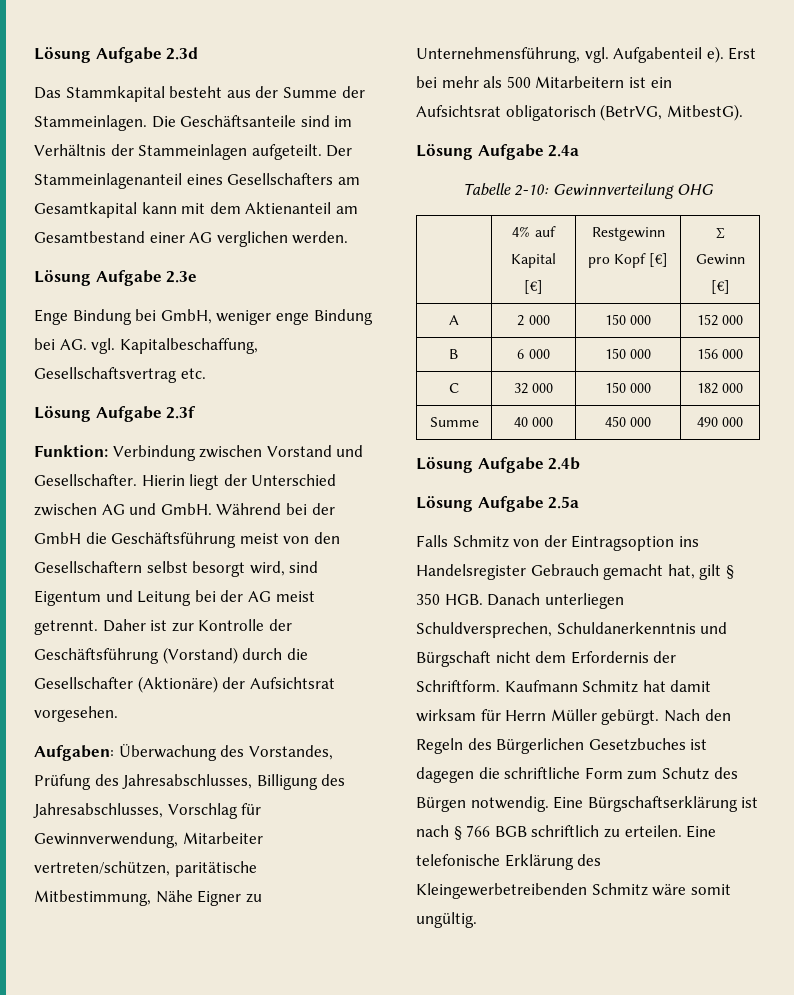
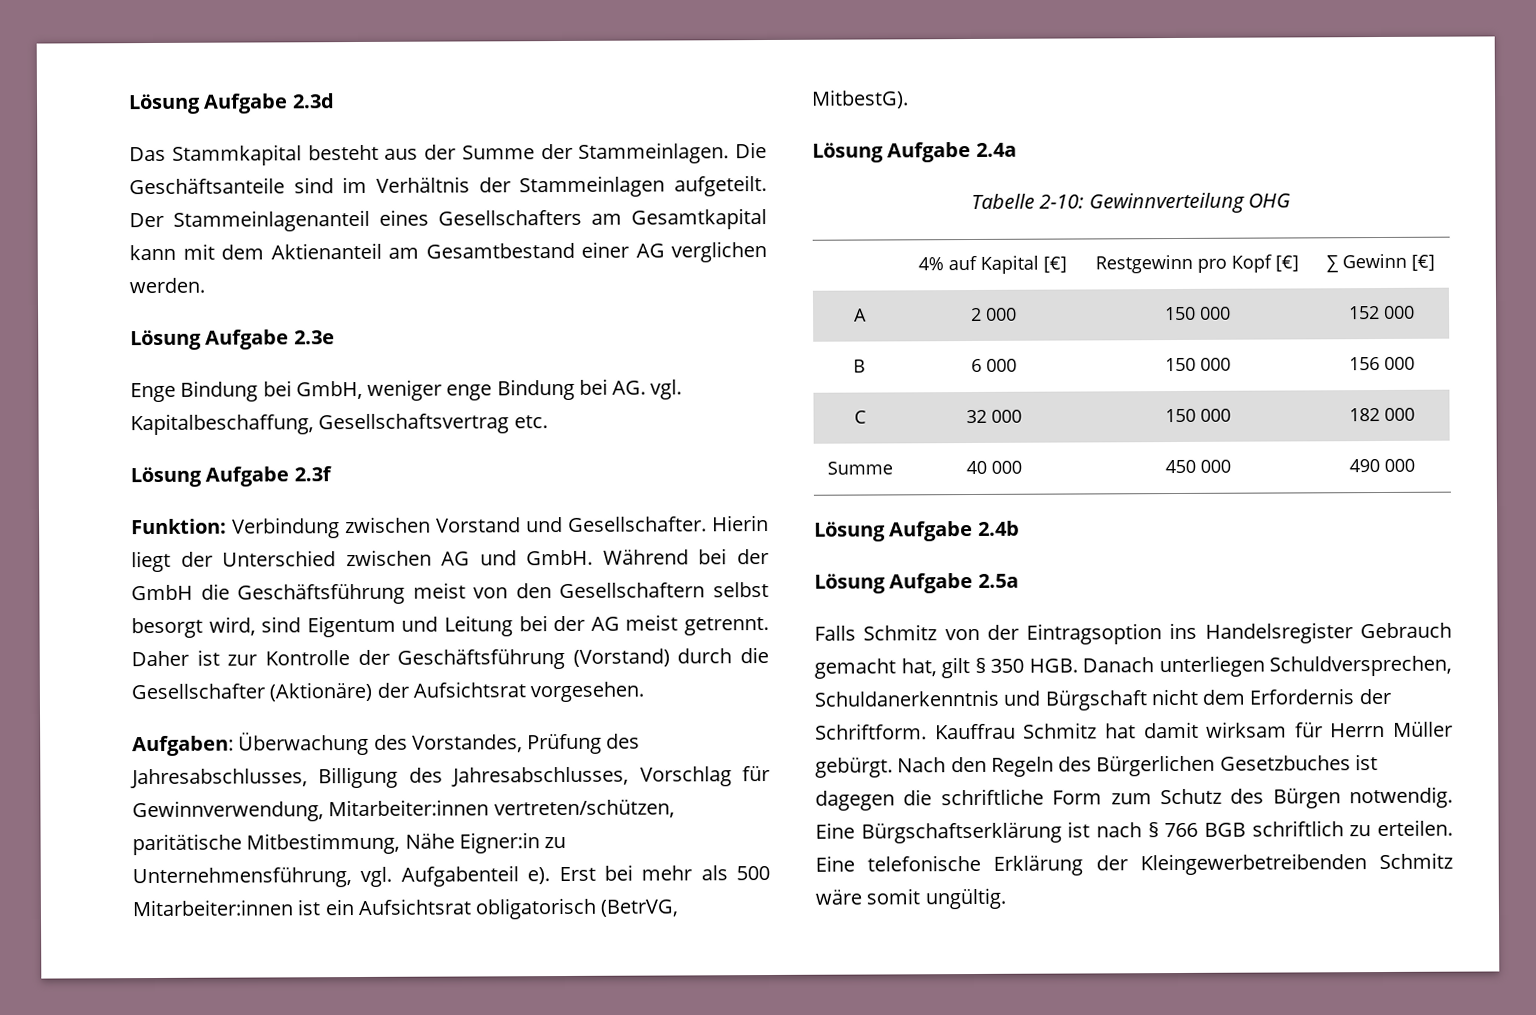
- Aufgaben: Überwachung des Vorstandes, Prüfung des Jahresabschlusses, Billigung des Jahresabschlusses, Vorschlag für Gewinnverwendung, Mitarbeiter vertreten/schützen, paritätische Mitbestimmung, Nähe Eigner zu Unternehmensführung, vgl. Aufgabenteil e).
+ Aufgaben: Überwachung des Vorstandes, Prüfung des Jahresabschlusses, Billigung des Jahresabschlusses, Vorschlag für Gewinnverwendung, Mitarbeiter:innen vertreten/schützen, paritätische Mitbestimmung, Nähe Eigner:in zu Unternehmensführung, vgl. Aufgabenteil e).
- Erst bei mehr als 500 Mitarbeitern ist ein Aufsichtsrat obligatorisch (BetrVG, MitbestG).
+ Erst bei mehr als 500 Mitarbeiter:innen ist ein Aufsichtsrat obligatorisch (BetrVG, MitbestG).
- Kaufmann Schmitz hat damit wirksam für Herrn Müller gebürgt.
+ Kauffrau Schmitz hat damit wirksam für Herrn Müller gebürgt.
- Eine telefonische Erklärung des Kleingewerbetreibenden Schmitz wäre somit ungültig.
+ Eine telefonische Erklärung der Kleingewerbetreibenden Schmitz wäre somit ungültig.

